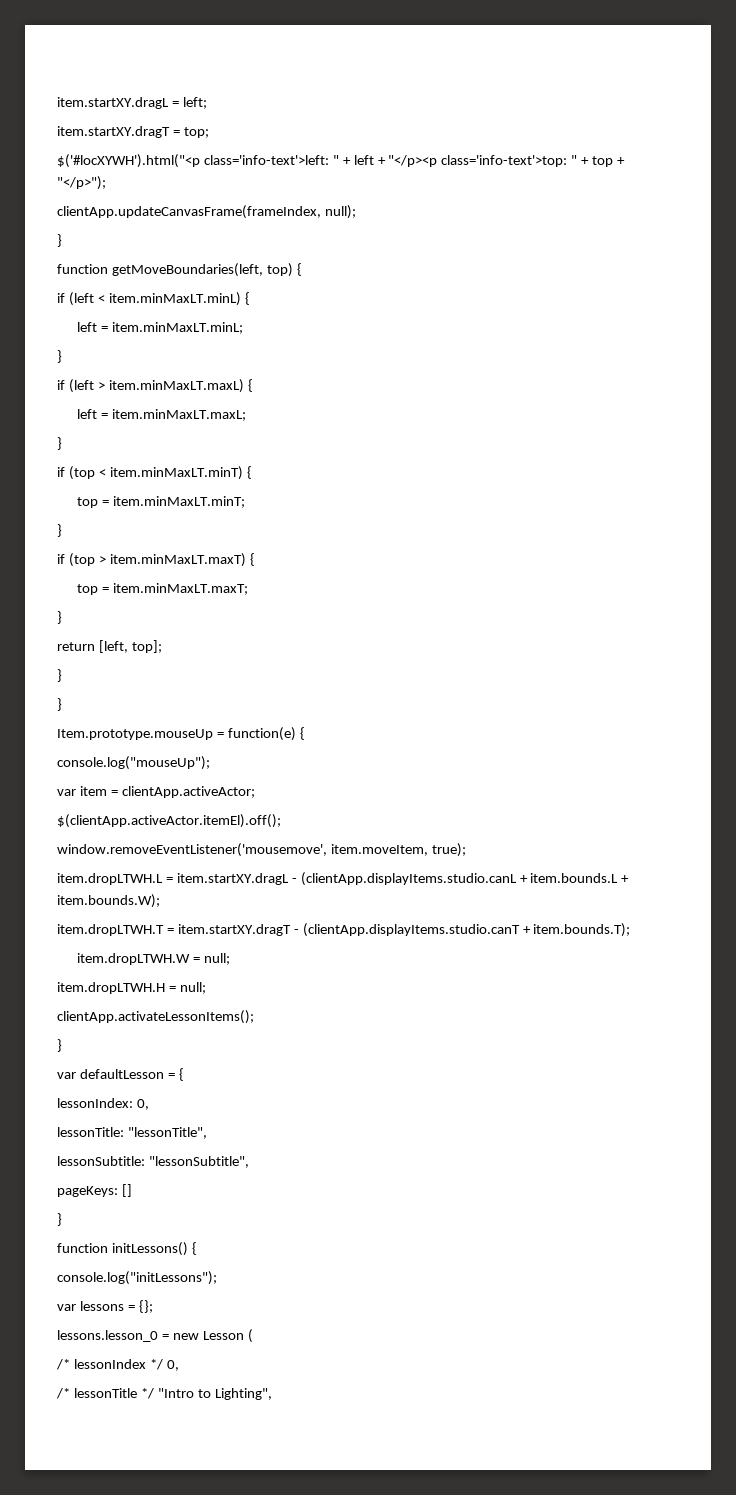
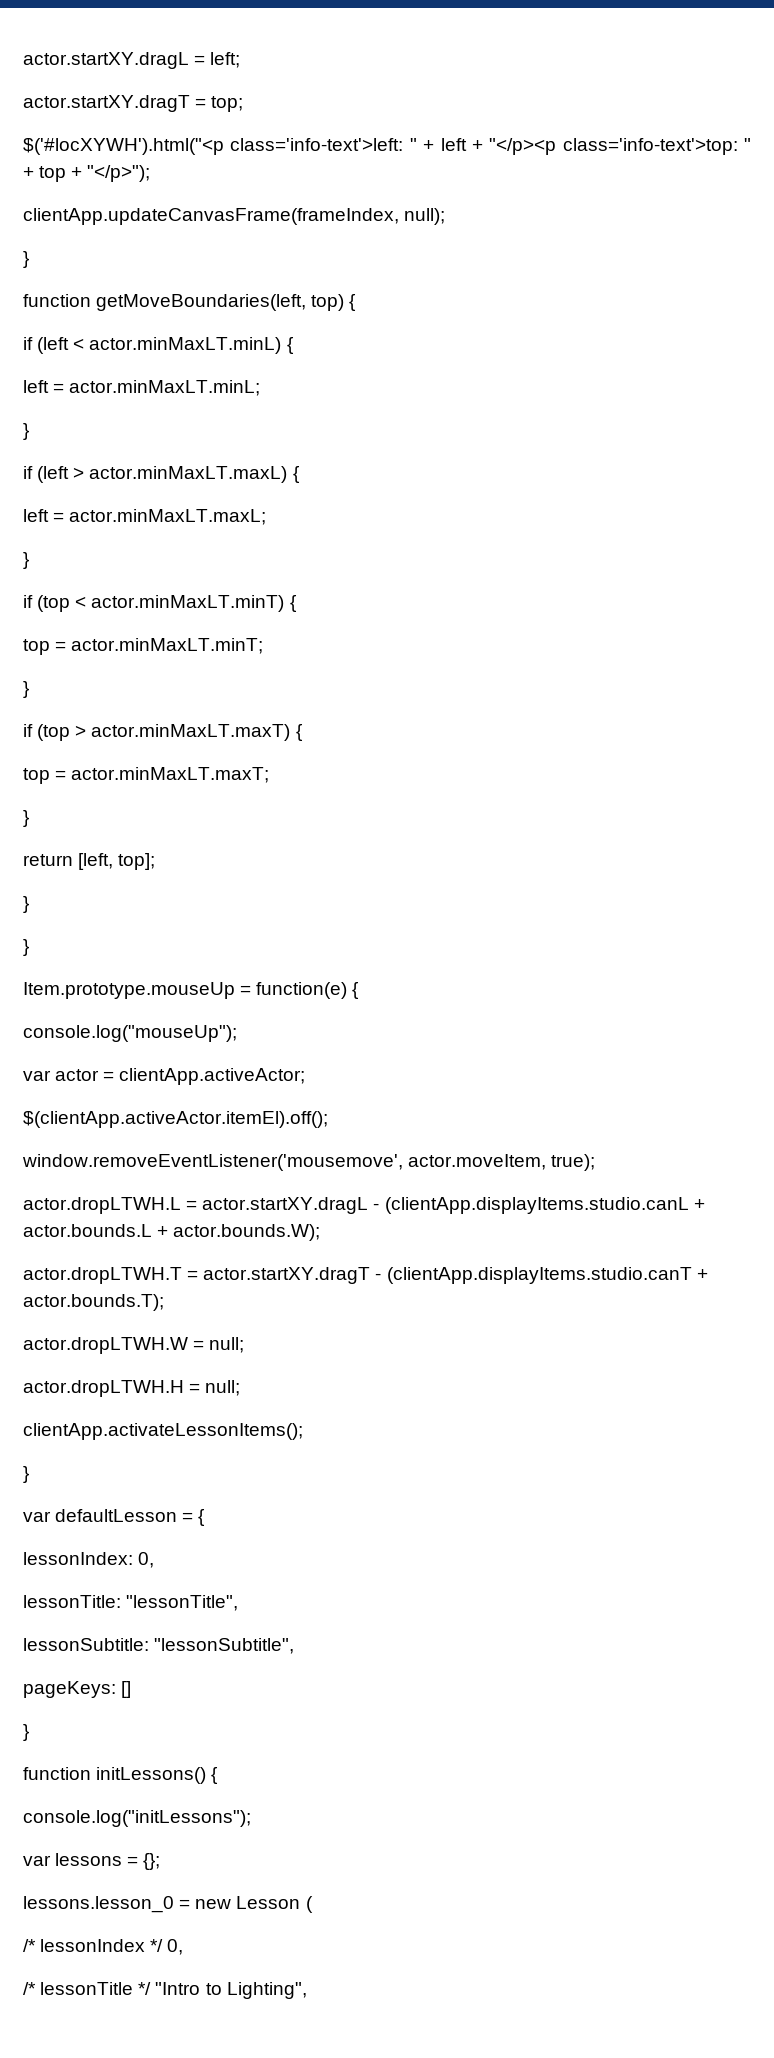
- item.startXY.dragL = left;
+ actor.startXY.dragL = left;
- item.startXY.dragT = top;
+ actor.startXY.dragT = top;
- if (left < item.minMaxLT.minL) {
- left = item.minMaxLT.minL;
+ if (left < actor.minMaxLT.minL) {
+ left = actor.minMaxLT.minL;
- if (left > item.minMaxLT.maxL) {
- left = item.minMaxLT.maxL;
+ if (left > actor.minMaxLT.maxL) {
+ left = actor.minMaxLT.maxL;
- if (top < item.minMaxLT.minT) {
- top = item.minMaxLT.minT;
+ if (top < actor.minMaxLT.minT) {
+ top = actor.minMaxLT.minT;
- if (top > item.minMaxLT.maxT) {
- top = item.minMaxLT.maxT;
+ if (top > actor.minMaxLT.maxT) {
+ top = actor.minMaxLT.maxT;
- var item = clientApp.activeActor;
+ var actor = clientApp.activeActor;
- window.removeEventListener('mousemove', item.moveItem, true);
+ window.removeEventListener('mousemove', actor.moveItem, true);
- item.dropLTWH.L = item.startXY.dragL - (clientApp.displayItems.studio.canL + item.bounds.L + item.bounds.W);
- item.dropLTWH.T = item.startXY.dragT - (clientApp.displayItems.studio.canT + item.bounds.T);
- item.dropLTWH.W = null;
- item.dropLTWH.H = null;
+ actor.dropLTWH.L = actor.startXY.dragL - (clientApp.displayItems.studio.canL + actor.bounds.L + actor.bounds.W);
+ actor.dropLTWH.T = actor.startXY.dragT - (clientApp.displayItems.studio.canT + actor.bounds.T);
+ actor.dropLTWH.W = null;
+ actor.dropLTWH.H = null;

